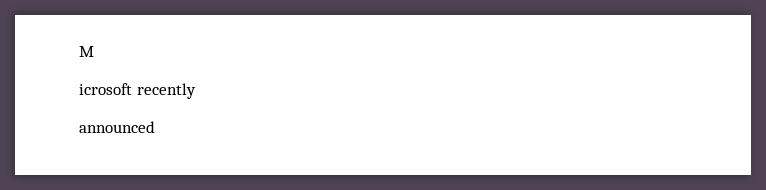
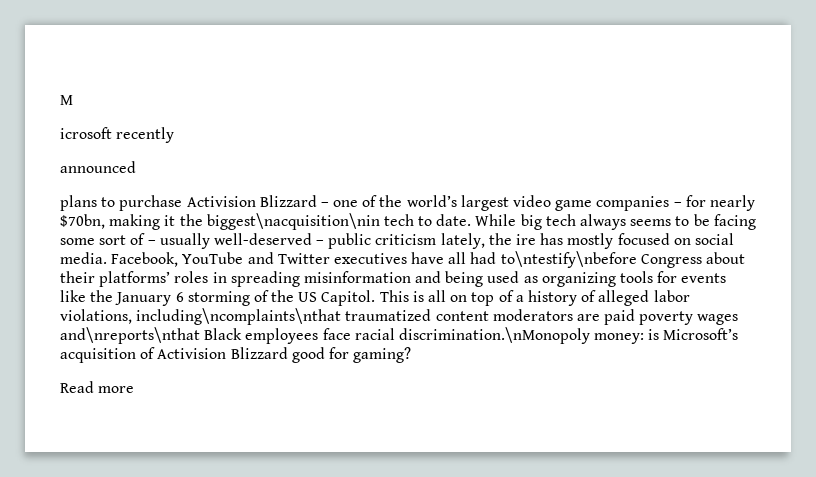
+ plans to purchase Activision Blizzard – one of the world’s largest video game companies – for nearly $70bn, making it the biggest\nacquisition\nin tech to date. While big tech always seems to be facing some sort of – usually well-deserved – public criticism lately, the ire has mostly focused on social media. Facebook, YouTube and Twitter executives have all had to\ntestify\nbefore Congress about their platforms’ roles in spreading misinformation and being used as organizing tools for events like the January 6 storming of the US Capitol. This is all on top of a history of alleged labor violations, including\ncomplaints\nthat traumatized content moderators are paid poverty wages and\nreports\nthat Black employees face racial discrimination.\nMonopoly money: is Microsoft’s acquisition of Activision Blizzard good for gaming?
+ Read more

